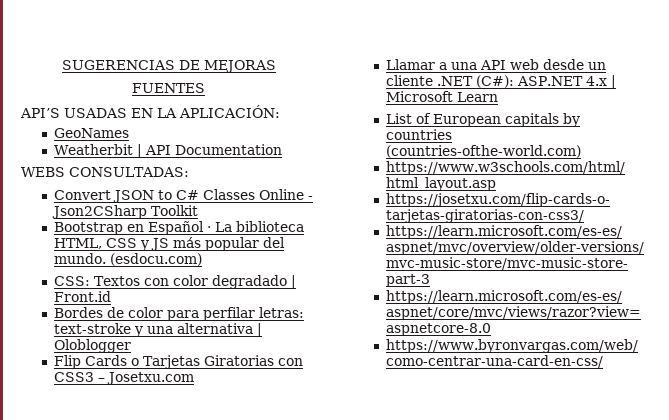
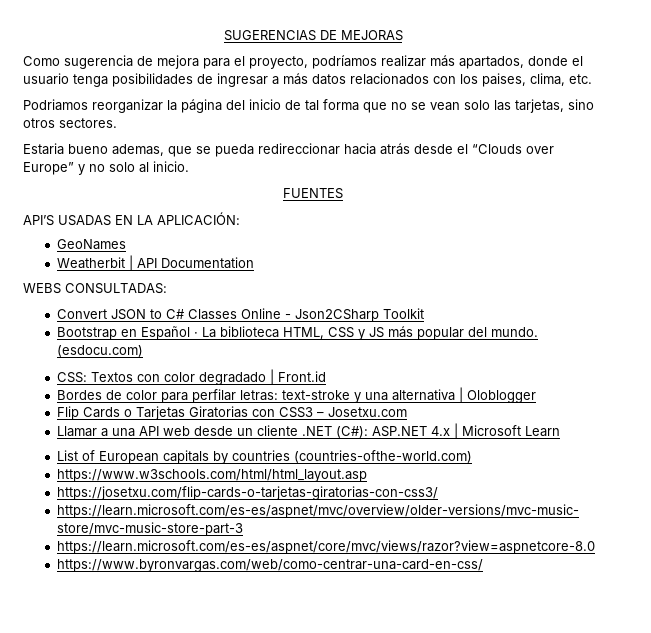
+ Como sugerencia de mejora para el proyecto, podríamos realizar más apartados, donde el usuario tenga posibilidades de ingresar a más datos relacionados con los paises, clima, etc.
+ Podriamos reorganizar la página del inicio de tal forma que no se vean solo las tarjetas, sino otros sectores.
+ Estaria bueno ademas, que se pueda redireccionar hacia atrás desde el “Clouds over Europe” y no solo al inicio.

